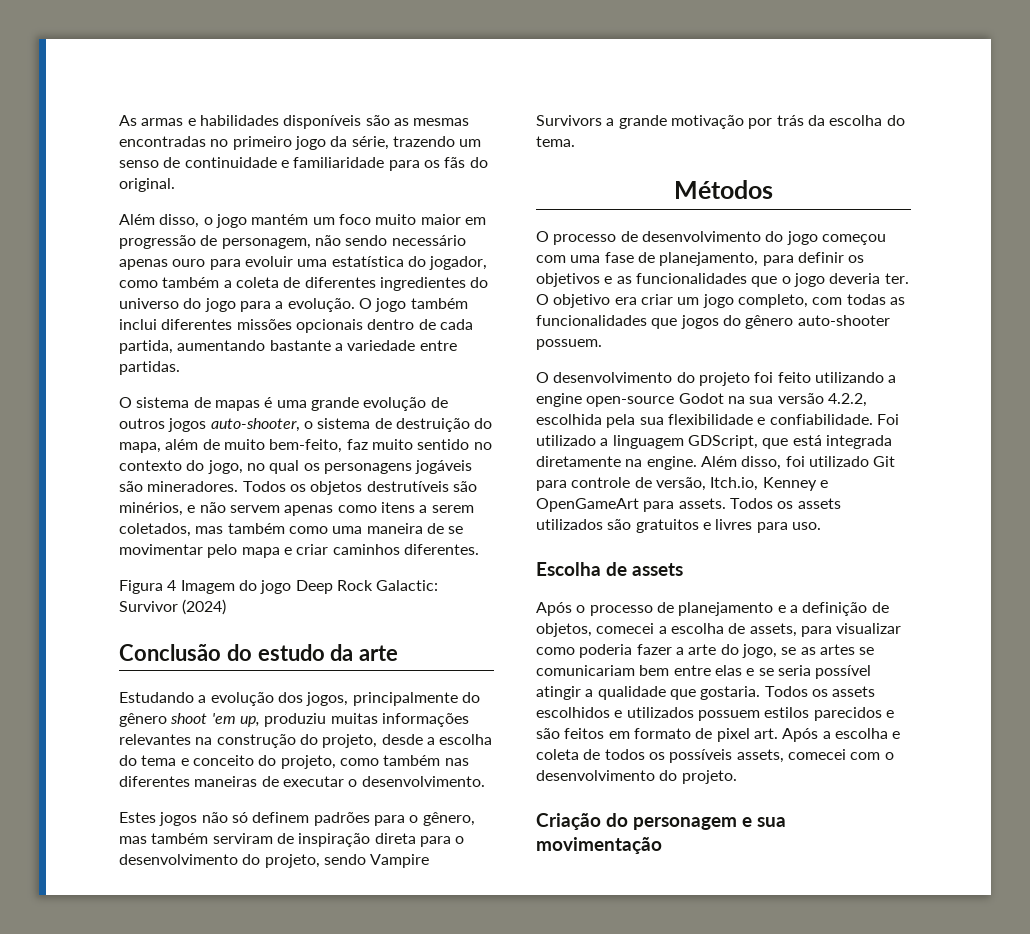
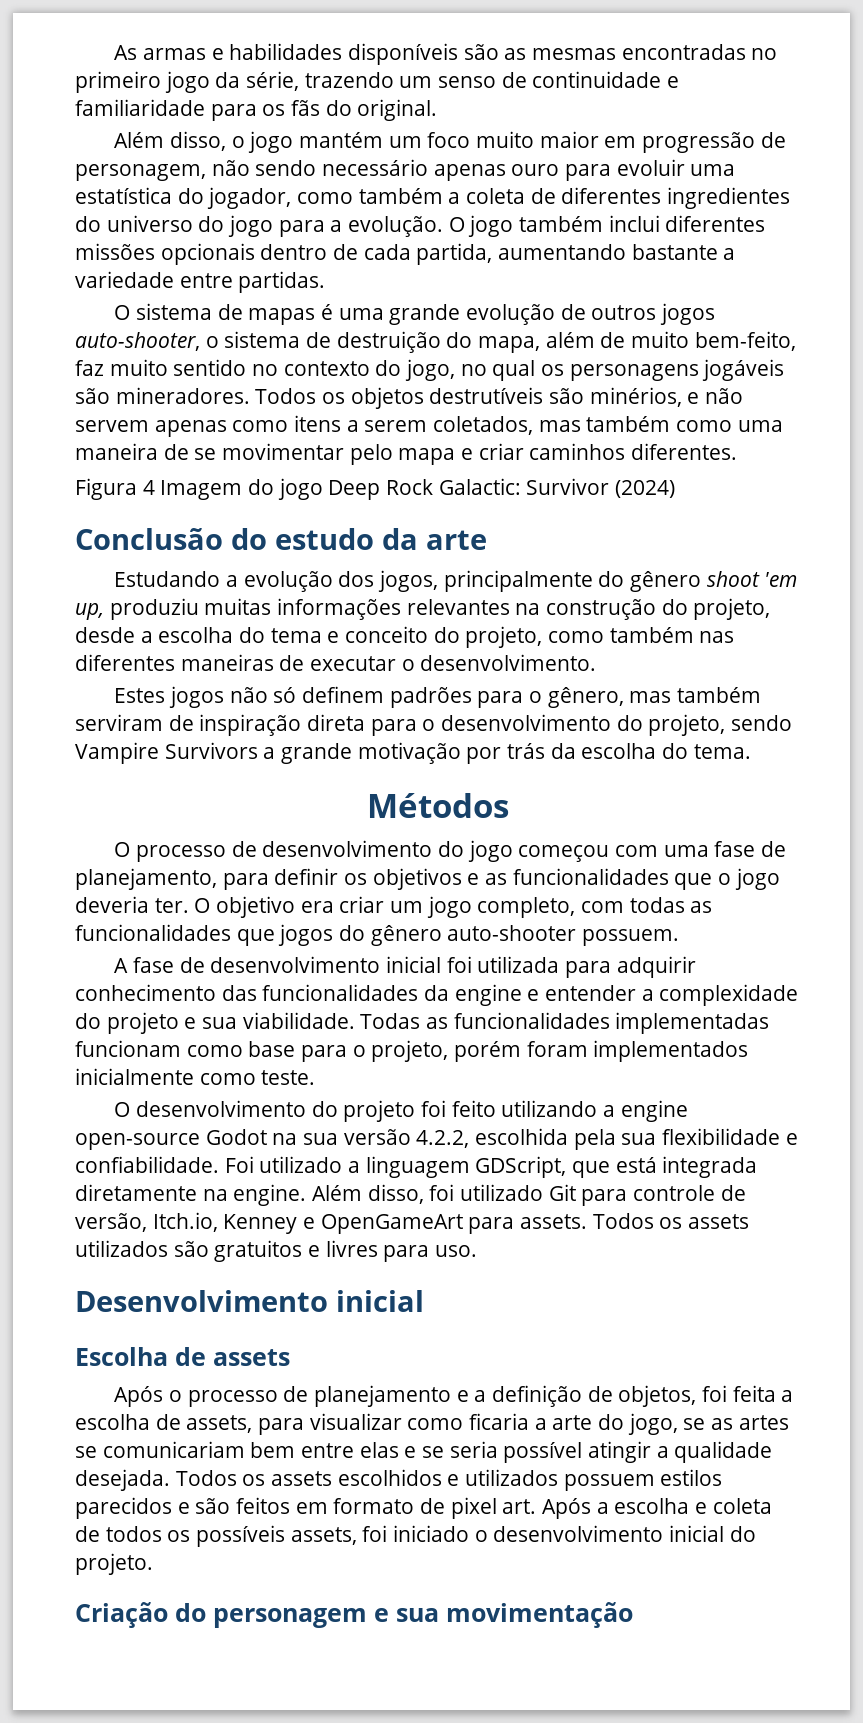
+ A fase de desenvolvimento inicial foi utilizada para adquirir conhecimento das funcionalidades da engine e entender a complexidade do projeto e sua viabilidade. Todas as funcionalidades implementadas funcionam como base para o projeto, porém foram implementados inicialmente como teste.
+ Desenvolvimento inicial
- Após o processo de planejamento e a definição de objetos, comecei a escolha de assets, para visualizar como poderia fazer a arte do jogo, se as artes se comunicariam bem entre elas e se seria possível atingir a qualidade que gostaria.
+ Após o processo de planejamento e a definição de objetos, foi feita a escolha de assets, para visualizar como ficaria a arte do jogo, se as artes se comunicariam bem entre elas e se seria possível atingir a qualidade desejada.
- Todos os assets escolhidos e utilizados possuem estilos parecidos e são feitos em formato de pixel art. Após a escolha e coleta de todos os possíveis assets, comecei com o desenvolvimento do projeto.
+ Todos os assets escolhidos e utilizados possuem estilos parecidos e são feitos em formato de pixel art. Após a escolha e coleta de todos os possíveis assets, foi iniciado o desenvolvimento inicial do projeto.

